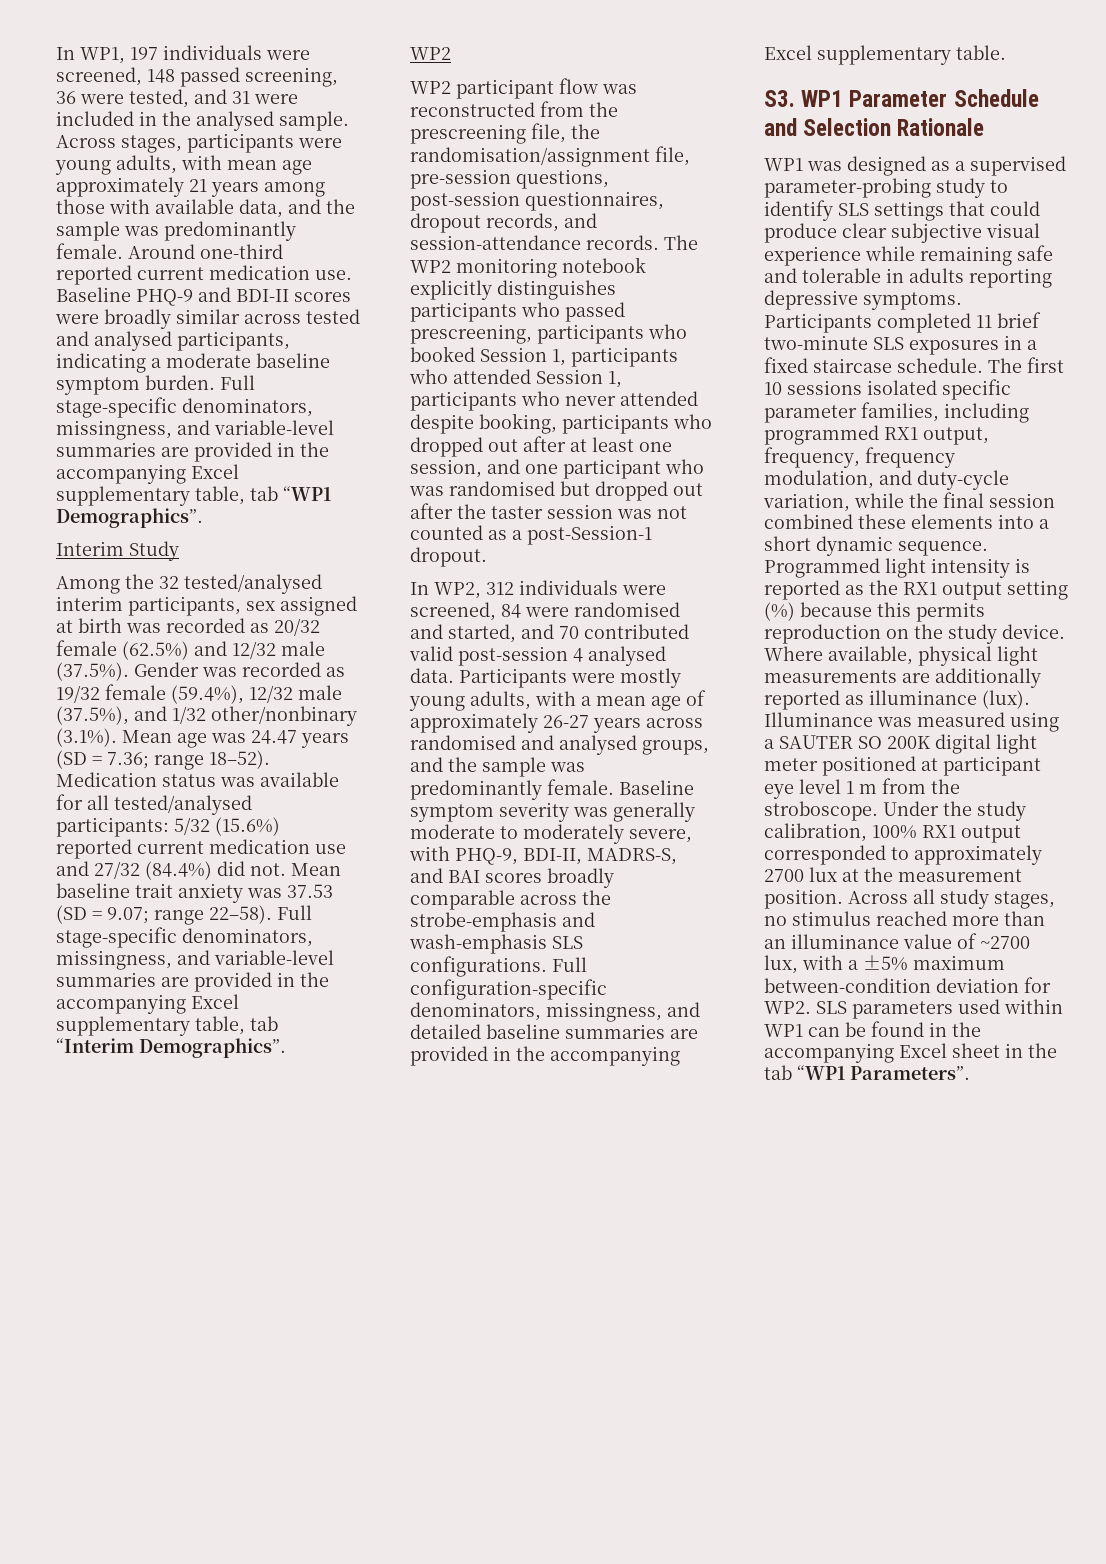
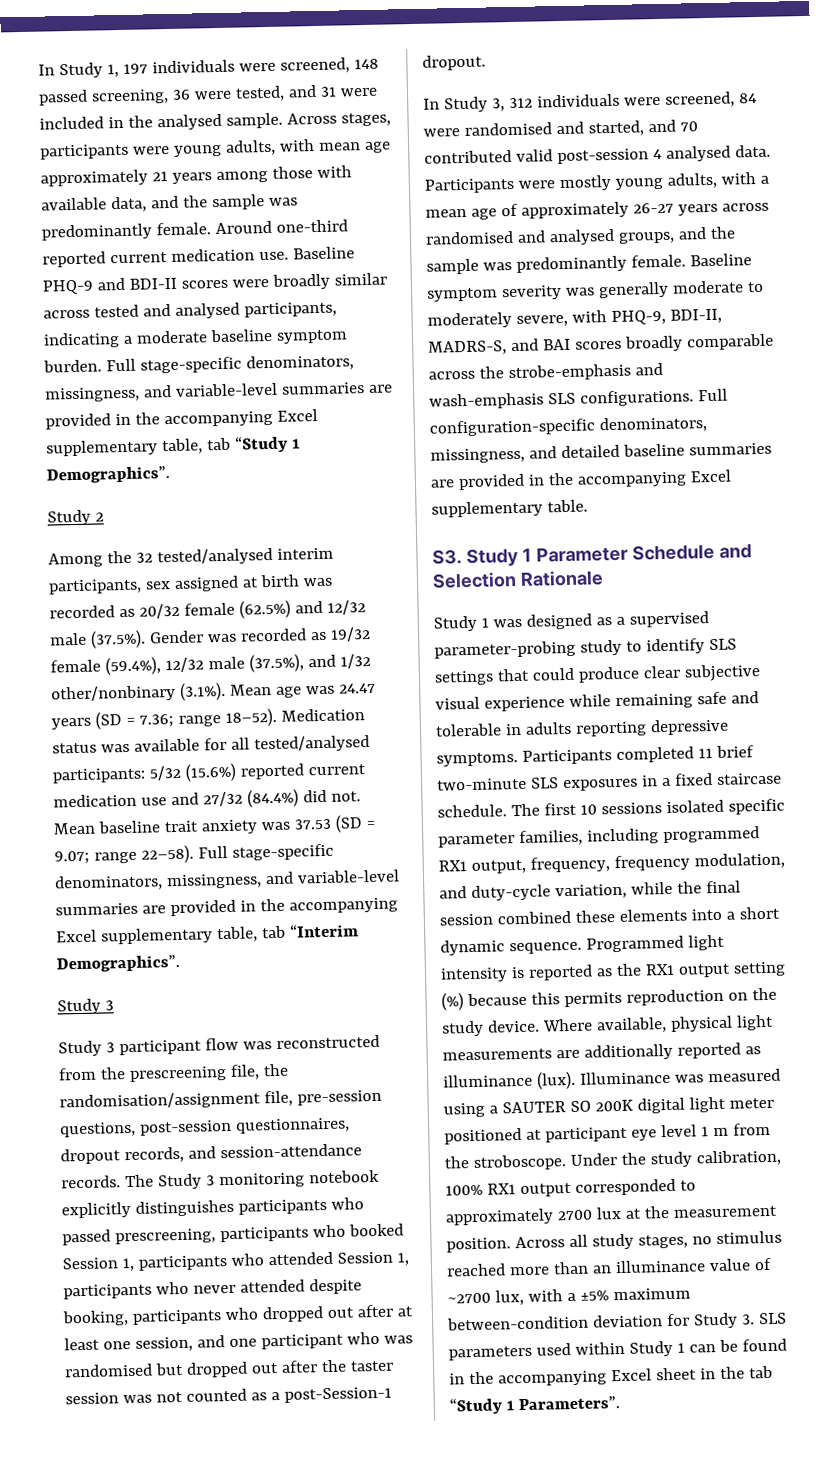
- In WP1, 197 individuals were screened, 148 passed screening, 36 were tested, and 31 were included in the analysed sample.
+ In Study 1, 197 individuals were screened, 148 passed screening, 36 were tested, and 31 were included in the analysed sample.
- Full stage-specific denominators, missingness, and variable-level summaries are provided in the accompanying Excel supplementary table, tab “WP1 Demographics”.
- Interim Study
+ Full stage-specific denominators, missingness, and variable-level summaries are provided in the accompanying Excel supplementary table, tab “Study 1 Demographics”.
+ Study 2
  Full stage-specific denominators, missingness, and variable-level summaries are provided in the accompanying Excel supplementary table, tab “Interim Demographics”.
- WP2
- WP2 participant flow was reconstructed from the prescreening file, the randomisation/assignment file, pre-session questions, post-session questionnaires, dropout records, and session-attendance records.
+ Study 3
+ Study 3 participant flow was reconstructed from the prescreening file, the randomisation/assignment file, pre-session questions, post-session questionnaires, dropout records, and session-attendance records.
- The WP2 monitoring notebook explicitly distinguishes participants who passed prescreening, participants who booked Session 1, participants who attended Session 1, participants who never attended despite booking, participants who dropped out after at least one session, and one participant who was randomised but dropped out after the taster session was not counted as a post-Session-1 dropout.
+ The Study 3 monitoring notebook explicitly distinguishes participants who passed prescreening, participants who booked Session 1, participants who attended Session 1, participants who never attended despite booking, participants who dropped out after at least one session, and one participant who was randomised but dropped out after the taster session was not counted as a post-Session-1 dropout.
- In WP2, 312 individuals were screened, 84 were randomised and started, and 70 contributed valid post-session 4 analysed data.
+ In Study 3, 312 individuals were screened, 84 were randomised and started, and 70 contributed valid post-session 4 analysed data.
- S3. WP1 Parameter Schedule and Selection Rationale
+ S3. Study 1 Parameter Schedule and Selection Rationale
- WP1 was designed as a supervised parameter-probing study to identify SLS settings that could produce clear subjective visual experience while remaining safe and tolerable in adults reporting depressive symptoms.
+ Study 1 was designed as a supervised parameter-probing study to identify SLS settings that could produce clear subjective visual experience while remaining safe and tolerable in adults reporting depressive symptoms.
- Across all study stages, no stimulus reached more than an illuminance value of ~2700 lux, with a ±5% maximum between-condition deviation for WP2. SLS parameters used within WP1 can be found in the accompanying Excel sheet in the tab “WP1 Parameters”.
+ Across all study stages, no stimulus reached more than an illuminance value of ~2700 lux, with a ±5% maximum between-condition deviation for Study 3. SLS parameters used within Study 1 can be found in the accompanying Excel sheet in the tab “Study 1 Parameters”.

